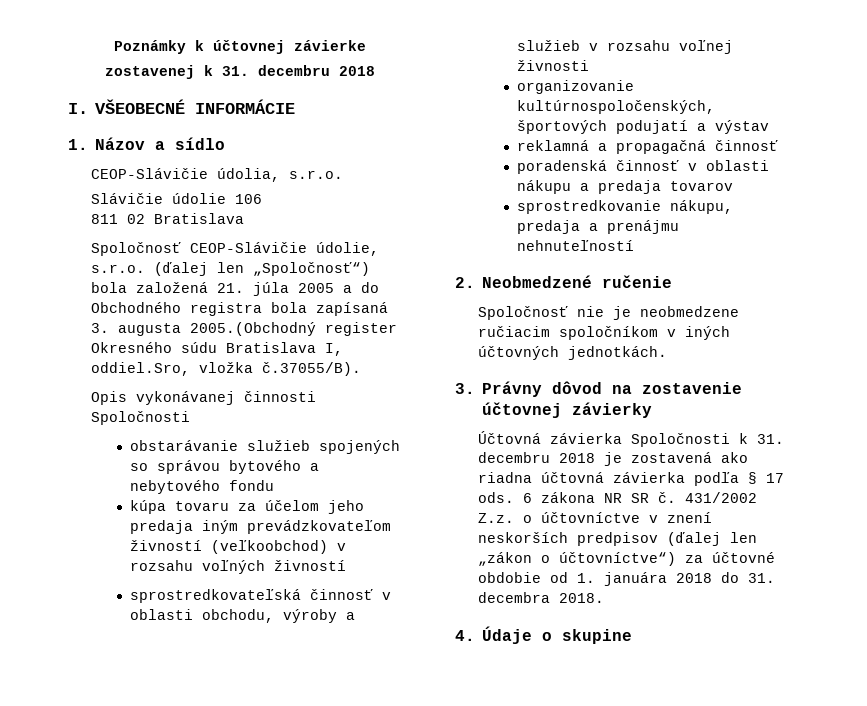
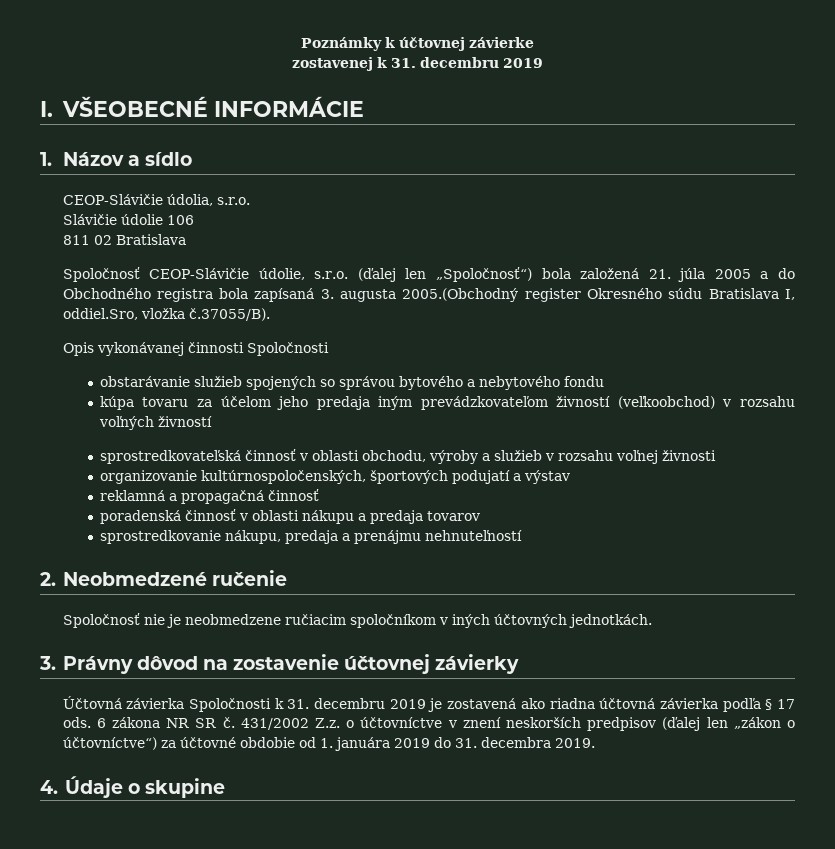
- zostavenej k 31. decembru 2018
+ zostavenej k 31. decembru 2019
- Účtovná závierka Spoločnosti k 31. decembru 2018 je zostavená ako riadna účtovná závierka podľa § 17 ods.
+ Účtovná závierka Spoločnosti k 31. decembru 2019 je zostavená ako riadna účtovná závierka podľa § 17 ods.
- 431/2002 Z.z. o účtovníctve v znení neskorších predpisov (ďalej len „zákon o účtovníctve“) za účtovné obdobie od 1. januára 2018 do 31. decembra 2018.
+ 431/2002 Z.z. o účtovníctve v znení neskorších predpisov (ďalej len „zákon o účtovníctve“) za účtovné obdobie od 1. januára 2019 do 31. decembra 2019.

